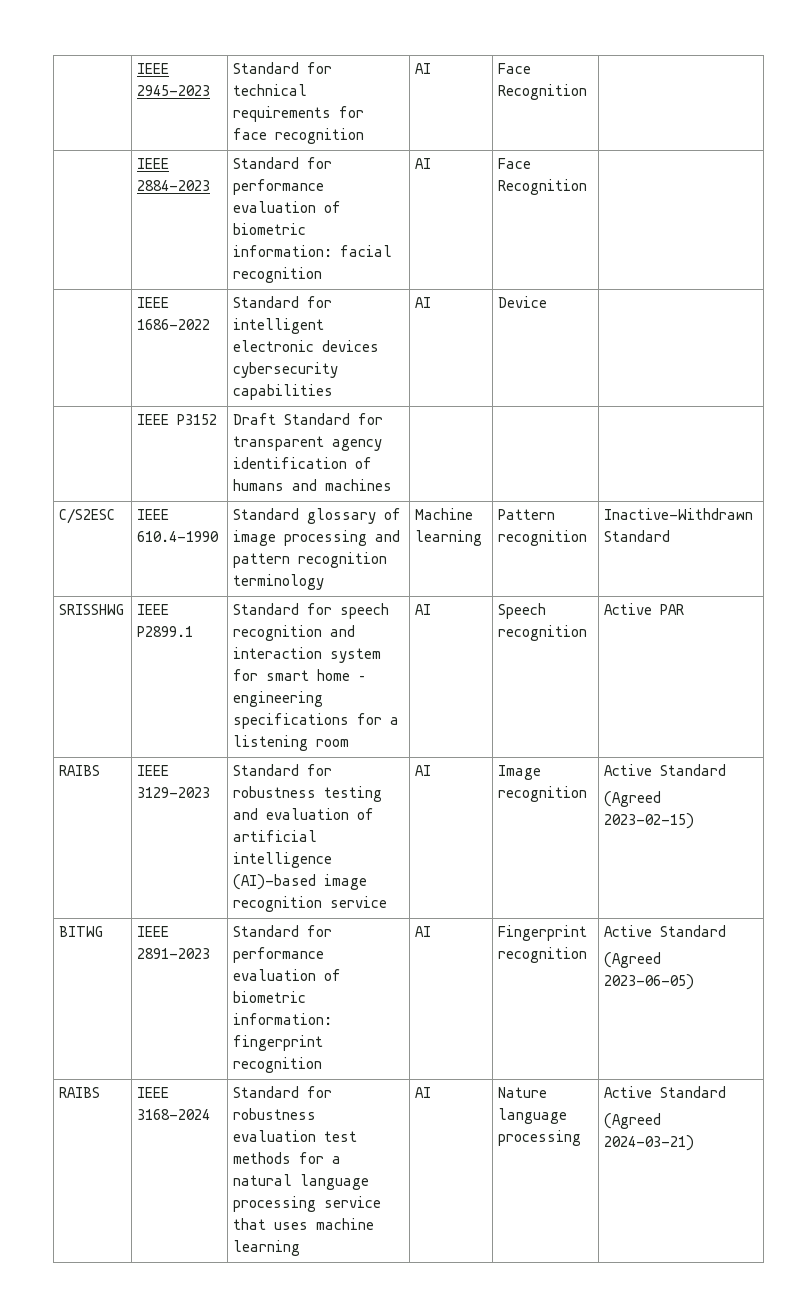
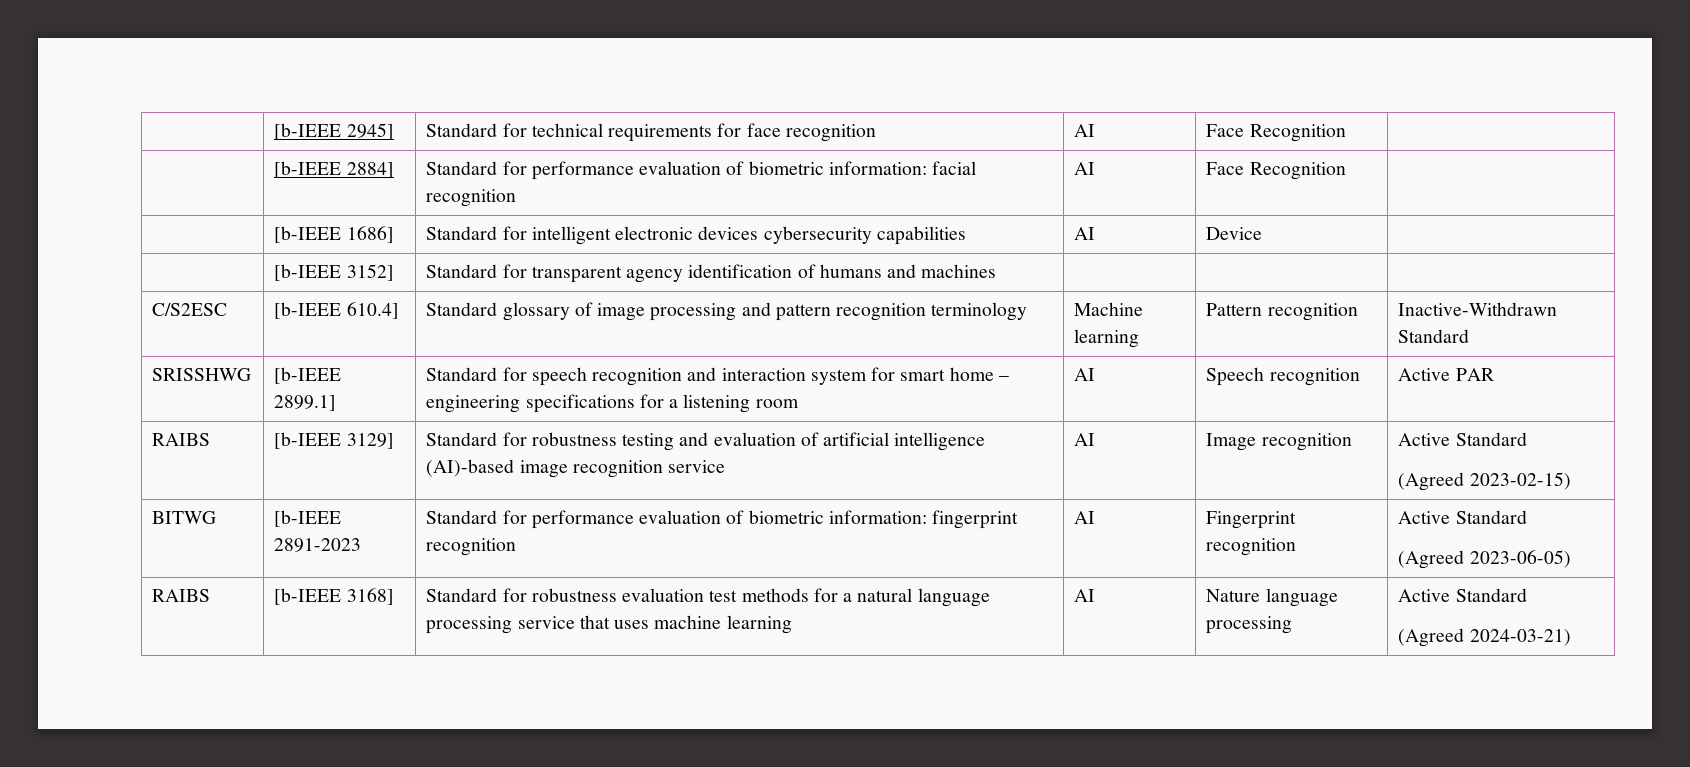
- | IEEE 2945-2023 | Standard for technical requirements for face recognition | AI | Face Recognition |
+ | [b-IEEE 2945] | Standard for technical requirements for face recognition | AI | Face Recognition |
- | IEEE 2884-2023 | Standard for performance evaluation of biometric information: facial recognition | AI | Face Recognition |
+ | [b-IEEE 2884] | Standard for performance evaluation of biometric information: facial recognition | AI | Face Recognition |
- | IEEE 1686-2022 | Standard for intelligent electronic devices cybersecurity capabilities | AI | Device |
+ | [b-IEEE 1686] | Standard for intelligent electronic devices cybersecurity capabilities | AI | Device |
- | IEEE P3152 | Draft Standard for transparent agency identification of humans and machines | | |
+ | [b-IEEE 3152] | Standard for transparent agency identification of humans and machines | | |
- C/S2ESC | IEEE 610.4-1990 | Standard glossary of image processing and pattern recognition terminology | Machine learning | Pattern recognition | Inactive-Withdrawn Standard
+ C/S2ESC | [b-IEEE 610.4] | Standard glossary of image processing and pattern recognition terminology | Machine learning | Pattern recognition | Inactive-Withdrawn Standard
- SRISSHWG | IEEE P2899.1 | Standard for speech recognition and interaction system for smart home – engineering specifications for a listening room | AI | Speech recognition | Active PAR
+ SRISSHWG | [b-IEEE 2899.1] | Standard for speech recognition and interaction system for smart home – engineering specifications for a listening room | AI | Speech recognition | Active PAR
- RAIBS | IEEE 3129-2023 | Standard for robustness testing and evaluation of artificial intelligence (AI)-based image recognition service | AI | Image recognition | Active Standard
+ RAIBS | [b-IEEE 3129] | Standard for robustness testing and evaluation of artificial intelligence (AI)-based image recognition service | AI | Image recognition | Active Standard
- BITWG | IEEE 2891-2023 | Standard for performance evaluation of biometric information: fingerprint recognition | AI | Fingerprint recognition | Active Standard
+ BITWG | [b-IEEE 2891-2023 | Standard for performance evaluation of biometric information: fingerprint recognition | AI | Fingerprint recognition | Active Standard
- RAIBS | IEEE 3168-2024 | Standard for robustness evaluation test methods for a natural language processing service that uses machine learning | AI | Nature language processing | Active Standard
+ RAIBS | [b-IEEE 3168] | Standard for robustness evaluation test methods for a natural language processing service that uses machine learning | AI | Nature language processing | Active Standard

